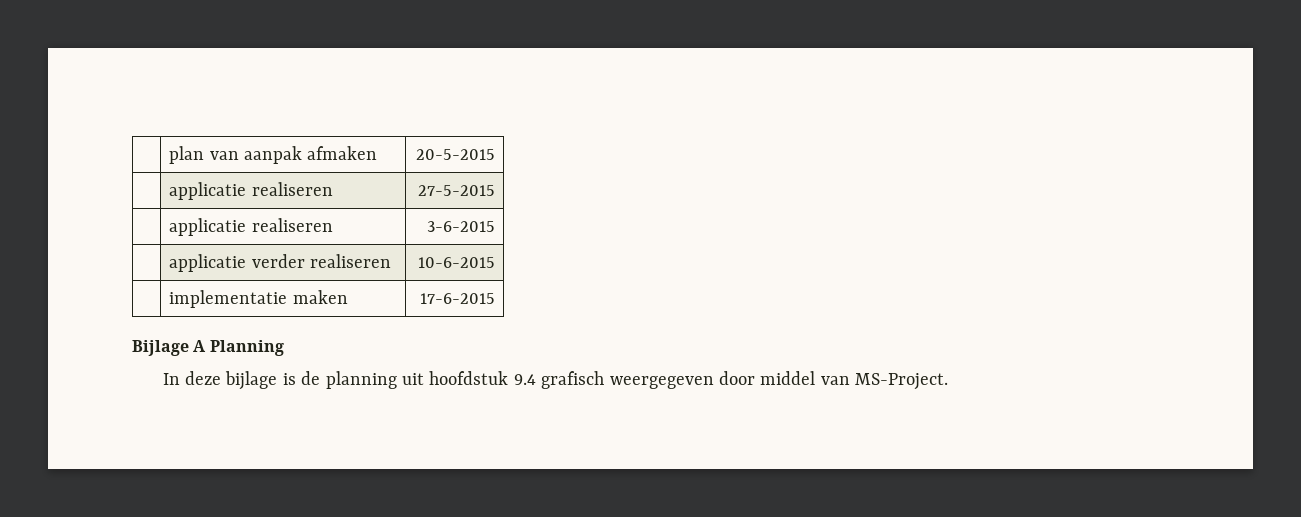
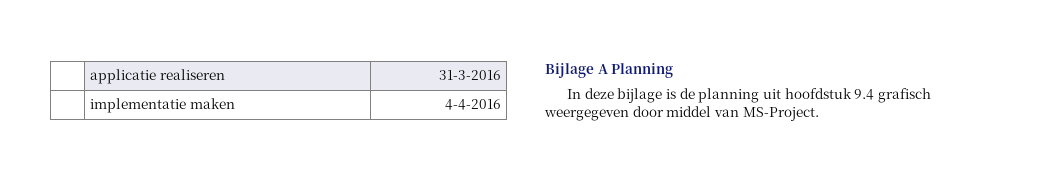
- | plan van aanpak afmaken | 20-5-2015
- | applicatie realiseren | 27-5-2015
- | applicatie realiseren | 3-6-2015
- | applicatie verder realiseren | 10-6-2015
+ | applicatie realiseren | 31-3-2016
- | implementatie maken | 17-6-2015
+ | implementatie maken | 4-4-2016

